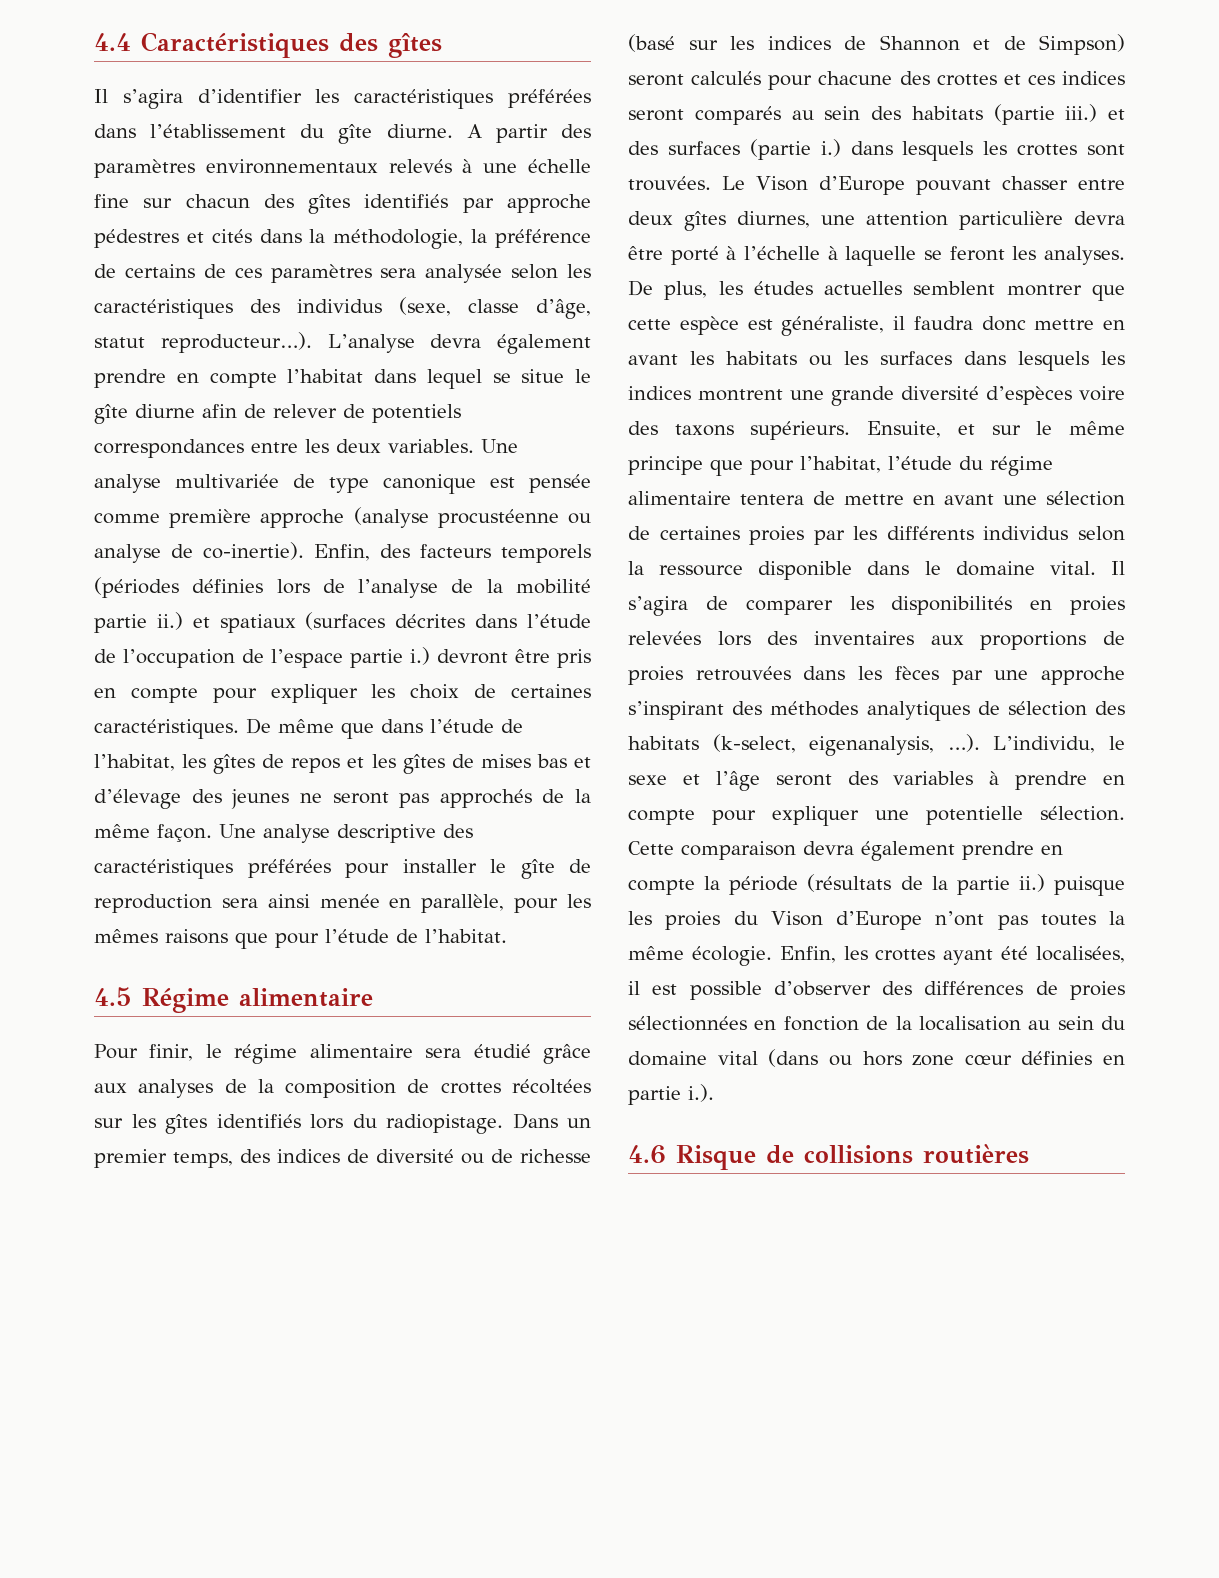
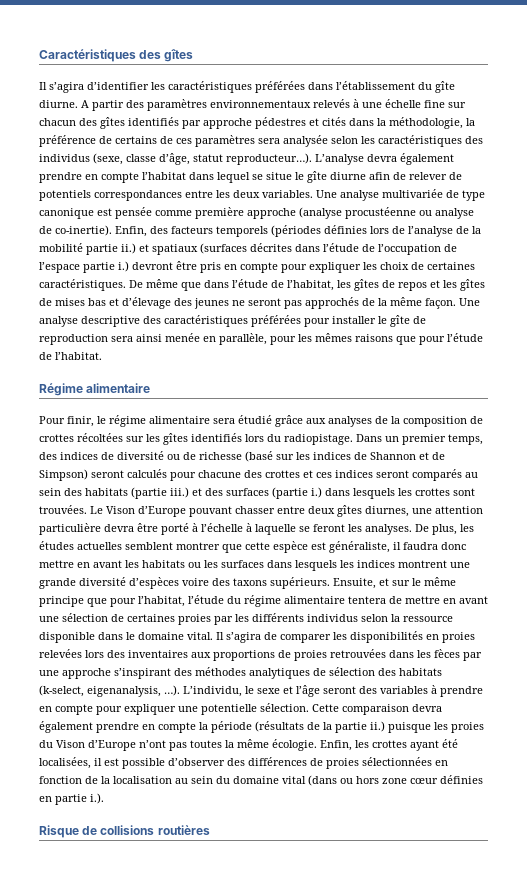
- 4.4 Caractéristiques des gîtes
+ Caractéristiques des gîtes
- 4.5 Régime alimentaire
+ Régime alimentaire
- 4.6 Risque de collisions routières
+ Risque de collisions routières

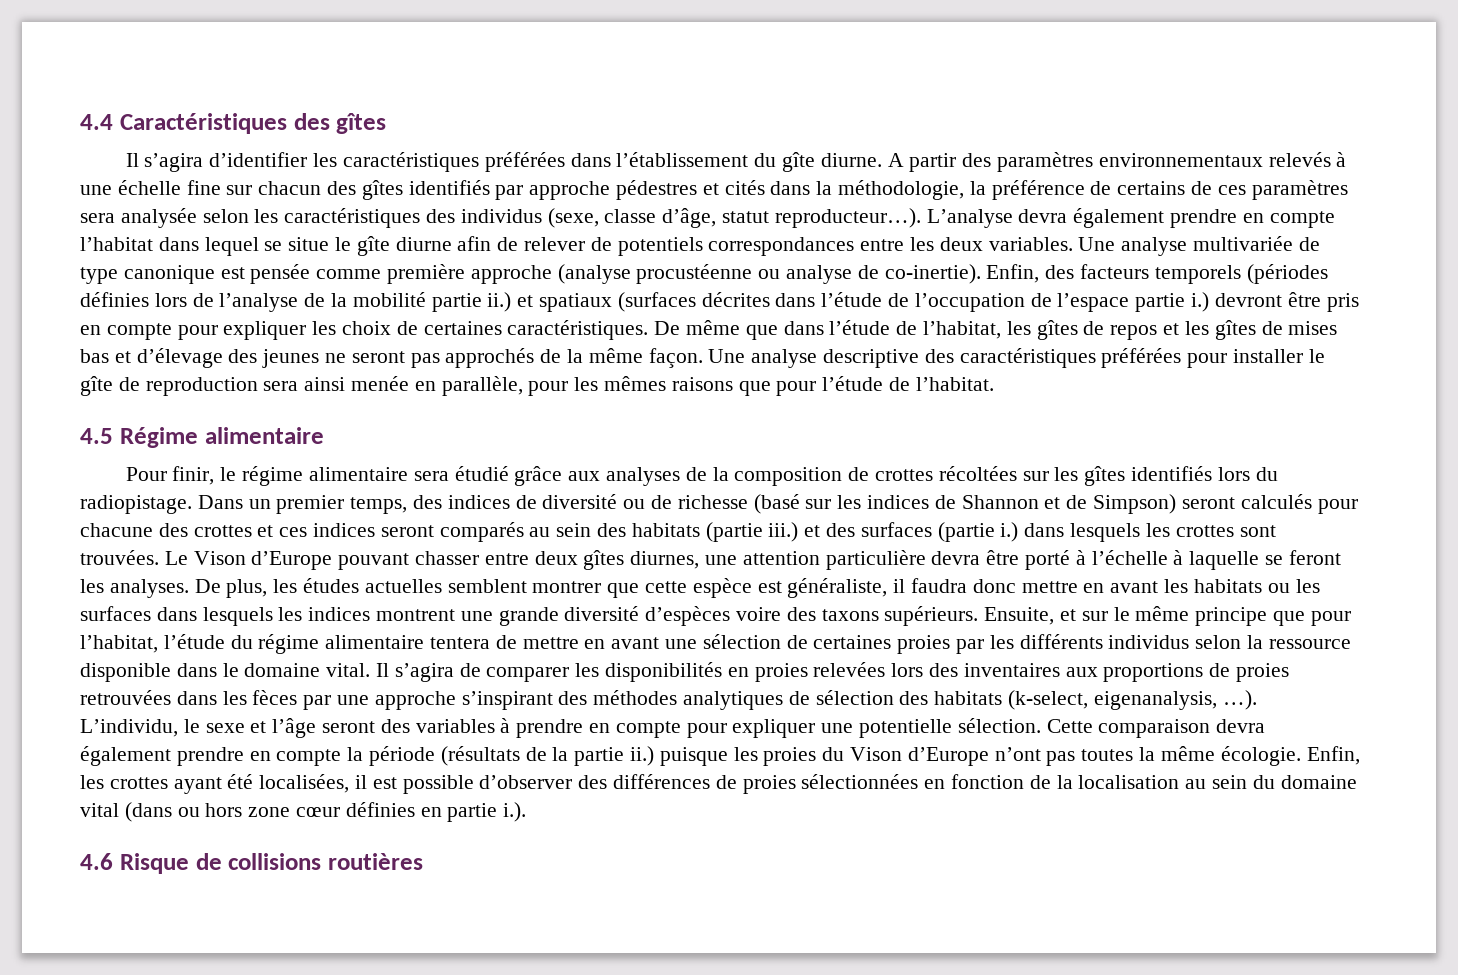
- Caractéristiques des gîtes
+ 4.4 Caractéristiques des gîtes
- Régime alimentaire
+ 4.5 Régime alimentaire
- Risque de collisions routières
+ 4.6 Risque de collisions routières

